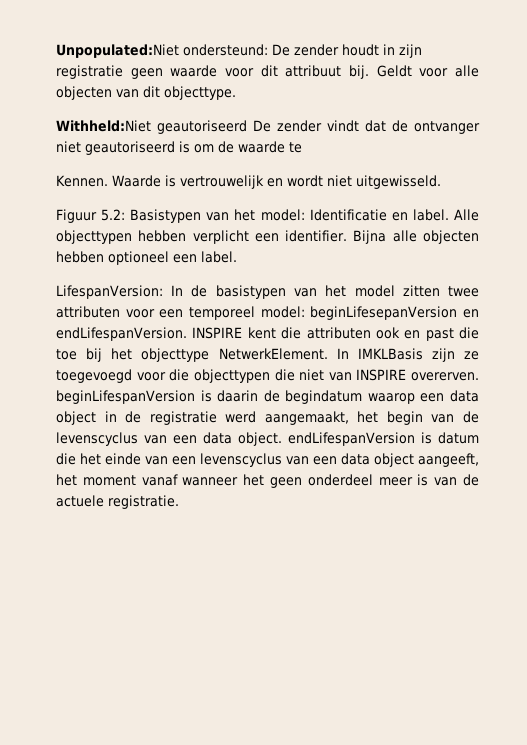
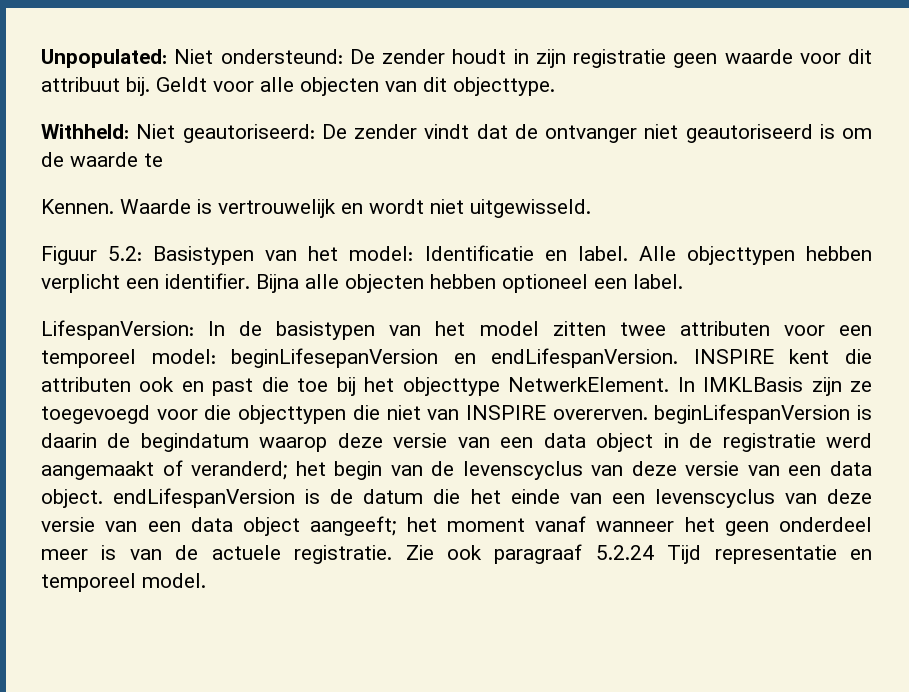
- Unpopulated:Niet ondersteund: De zender houdt in zijn registratie geen waarde voor dit attribuut bij.
+ Unpopulated: Niet ondersteund: De zender houdt in zijn registratie geen waarde voor dit attribuut bij.
- Withheld:Niet geautoriseerd De zender vindt dat de ontvanger niet geautoriseerd is om de waarde te
+ Withheld: Niet geautoriseerd: De zender vindt dat de ontvanger niet geautoriseerd is om de waarde te
- In IMKLBasis zijn ze toegevoegd voor die objecttypen die niet van INSPIRE overerven. beginLifespanVersion is daarin de begindatum waarop een data object in de registratie werd aangemaakt, het begin van de levenscyclus van een data object. endLifespanVersion is datum die het einde van een levenscyclus van een data object aangeeft, het moment vanaf wanneer het geen onderdeel meer is van de actuele registratie.
+ In IMKLBasis zijn ze toegevoegd voor die objecttypen die niet van INSPIRE overerven. beginLifespanVersion is daarin de begindatum waarop deze versie van een data object in de registratie werd aangemaakt of veranderd; het begin van de levenscyclus van deze versie van een data object. endLifespanVersion is de datum die het einde van een levenscyclus van deze versie van een data object aangeeft; het moment vanaf wanneer het geen onderdeel meer is van de actuele registratie.
+ Zie ook paragraaf 5.2.24 Tijd representatie en temporeel model.

